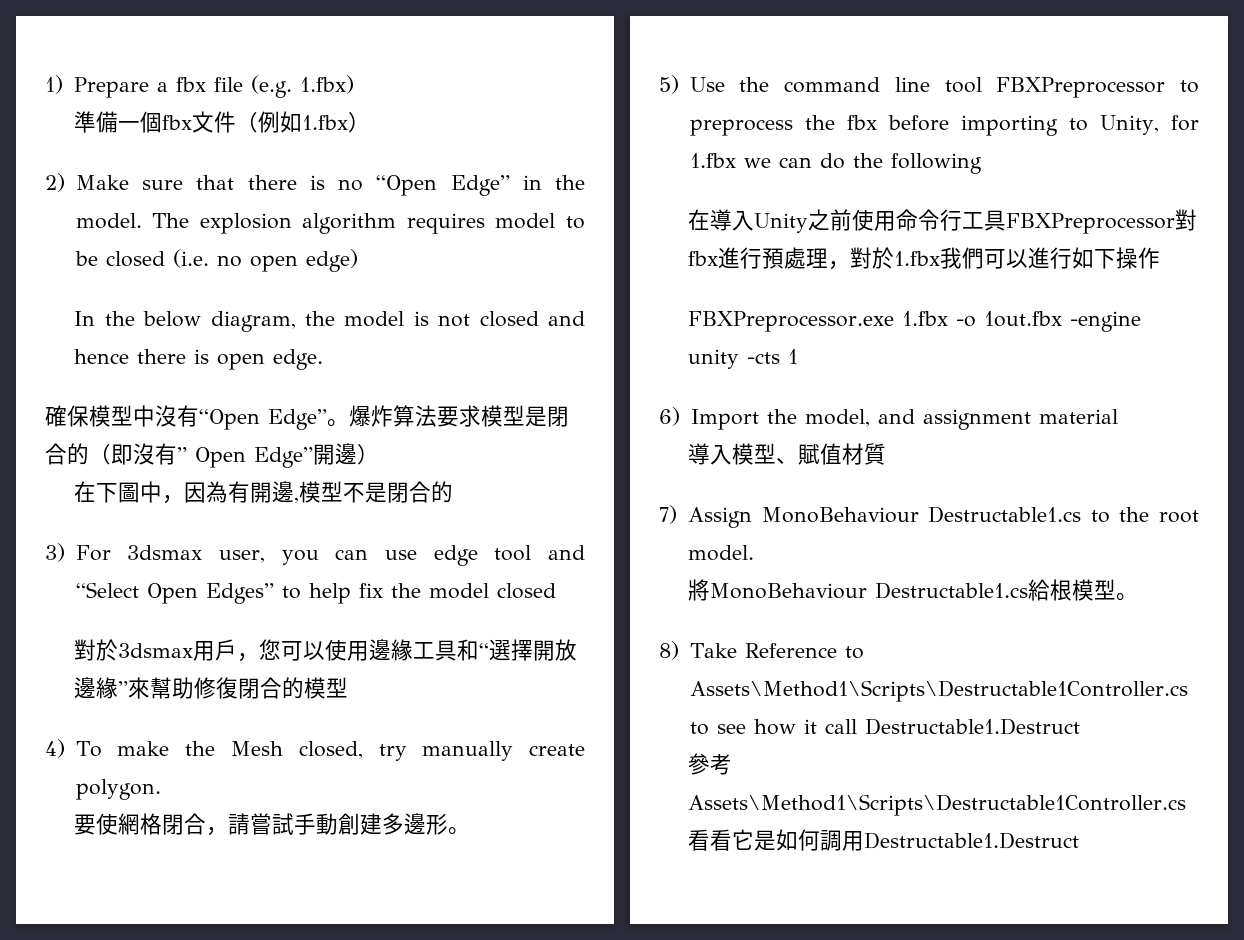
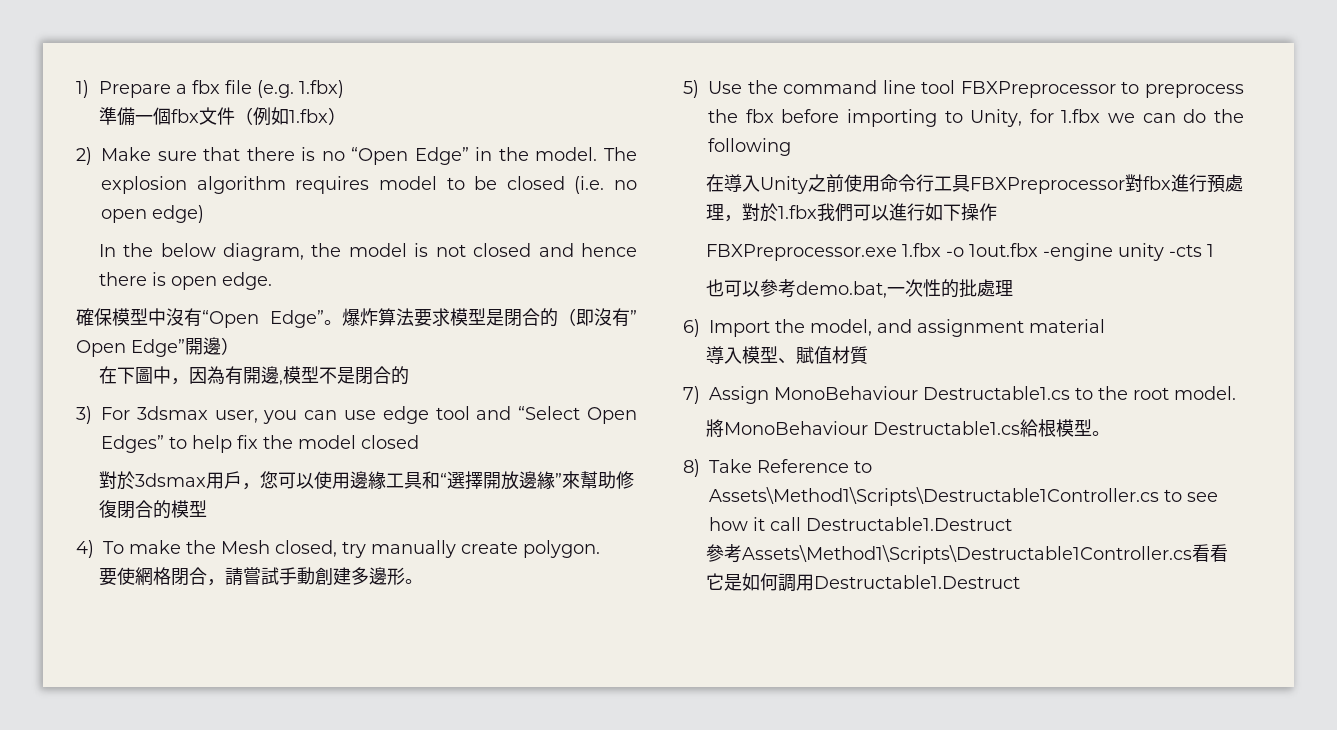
+ 也可以參考demo.bat,一次性的批處理

